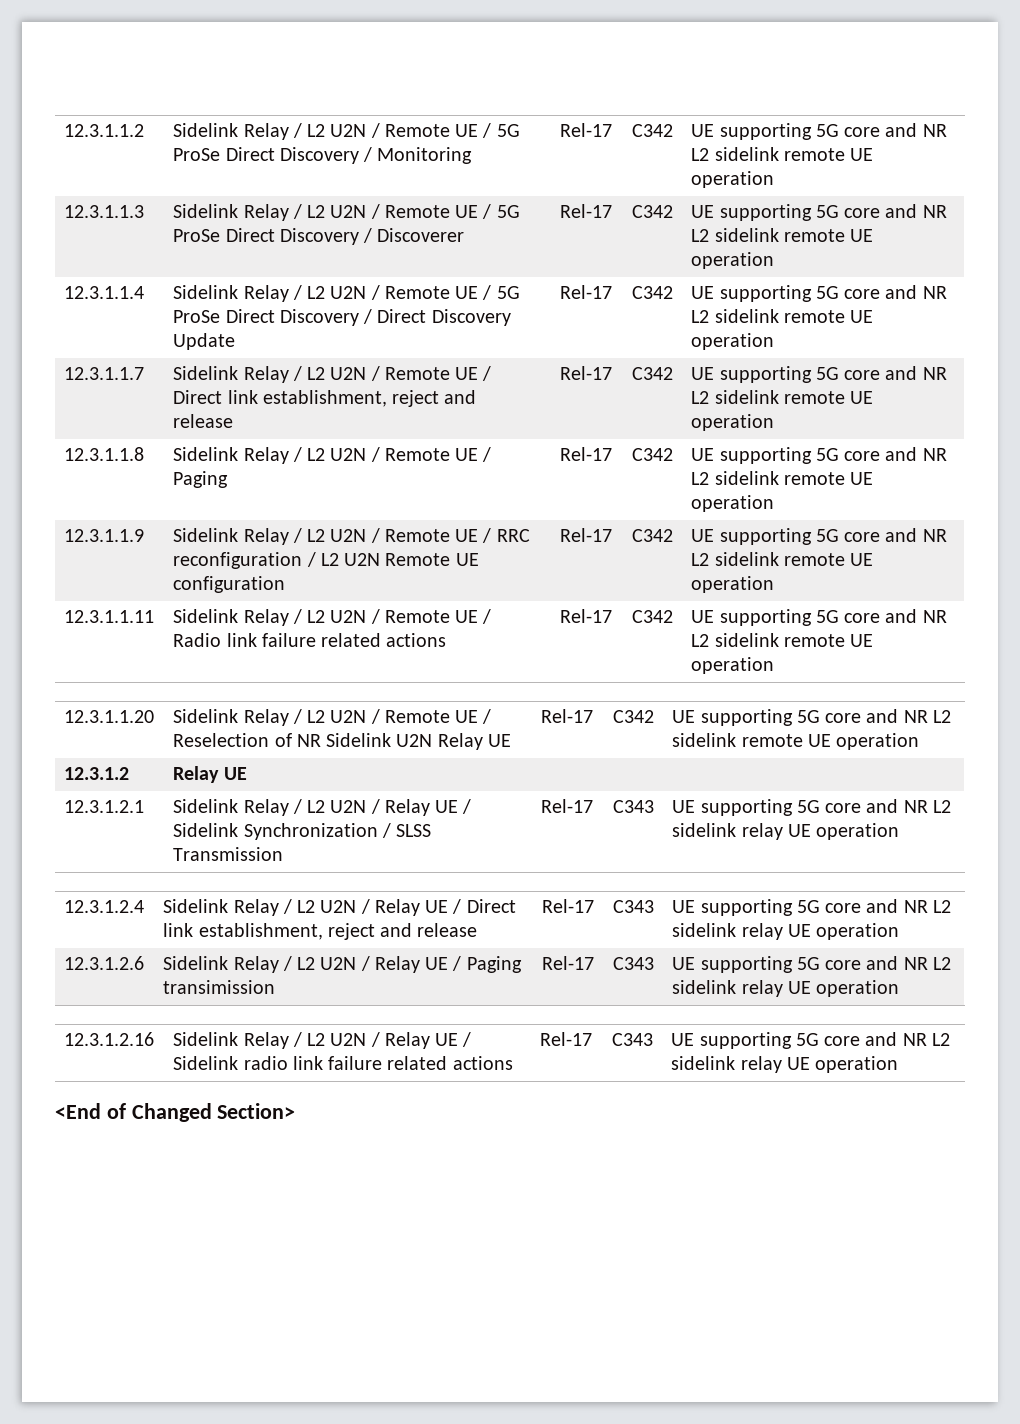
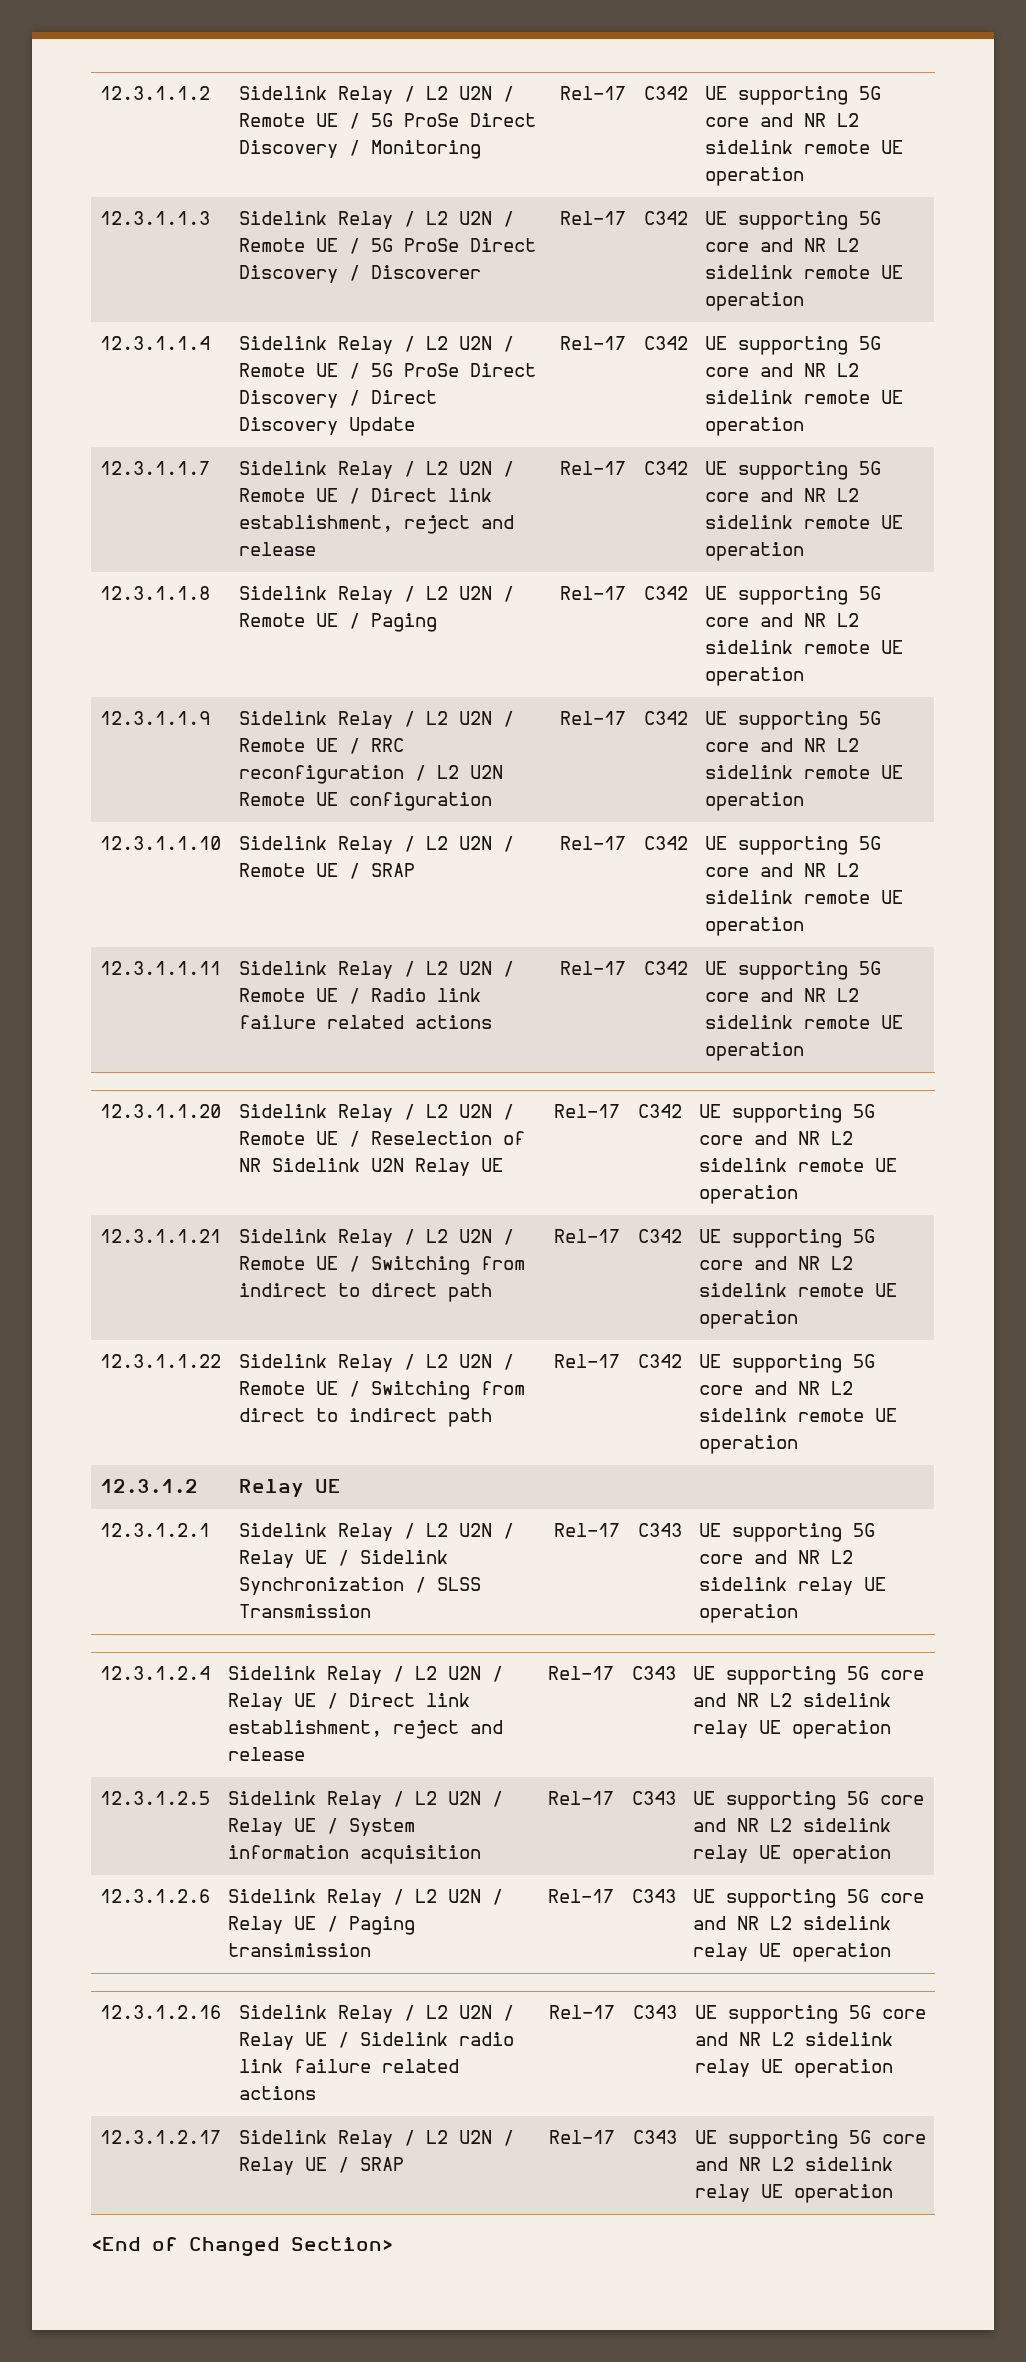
+ 12.3.1.1.10 | Sidelink Relay / L2 U2N / Remote UE / SRAP | Rel-17 | C342 | UE supporting 5G core and NR L2 sidelink remote UE operation
+ 12.3.1.1.21 | Sidelink Relay / L2 U2N / Remote UE / Switching from indirect to direct path | Rel-17 | C342 | UE supporting 5G core and NR L2 sidelink remote UE operation
+ 12.3.1.1.22 | Sidelink Relay / L2 U2N / Remote UE / Switching from direct to indirect path | Rel-17 | C342 | UE supporting 5G core and NR L2 sidelink remote UE operation
+ 12.3.1.2.5 | Sidelink Relay / L2 U2N / Relay UE / System information acquisition | Rel-17 | C343 | UE supporting 5G core and NR L2 sidelink relay UE operation
+ 12.3.1.2.17 | Sidelink Relay / L2 U2N / Relay UE / SRAP | Rel-17 | C343 | UE supporting 5G core and NR L2 sidelink relay UE operation

